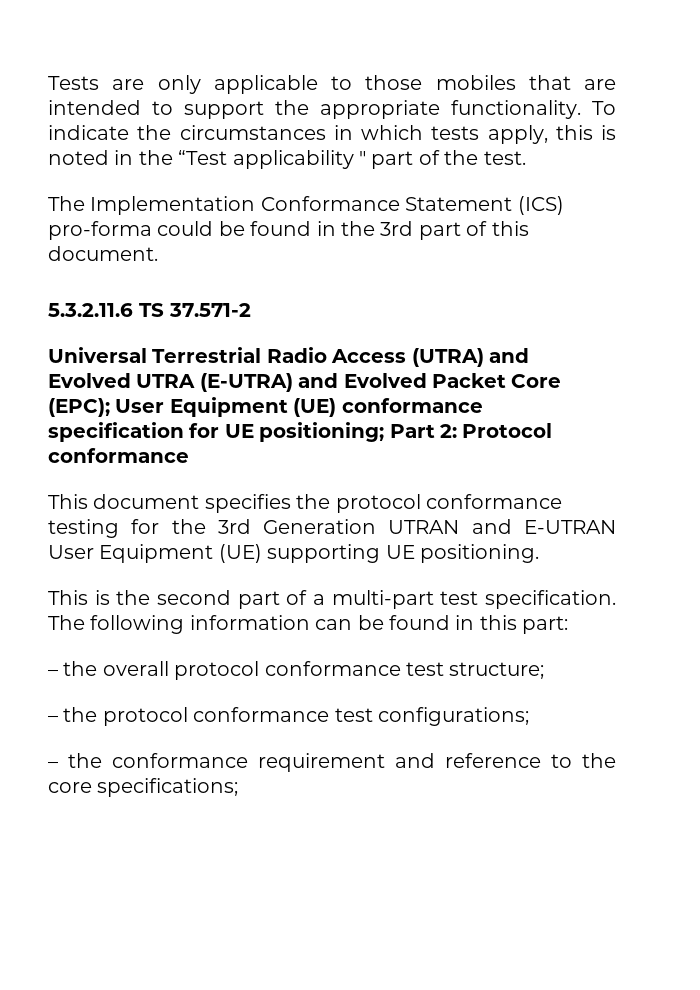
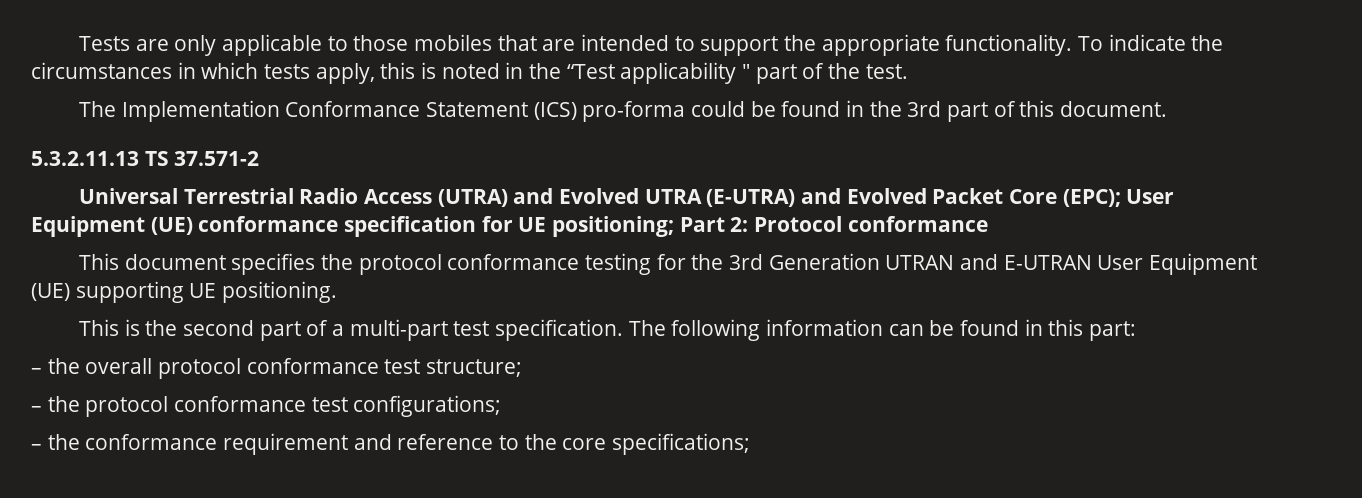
- 5.3.2.11.6 TS 37.571-2
+ 5.3.2.11.13 TS 37.571-2

